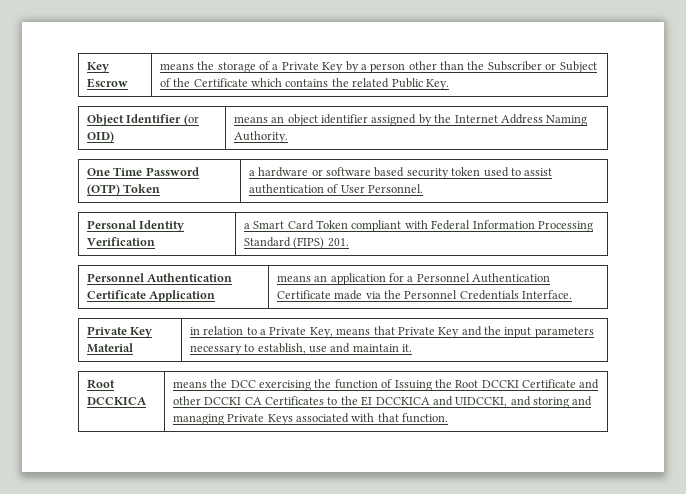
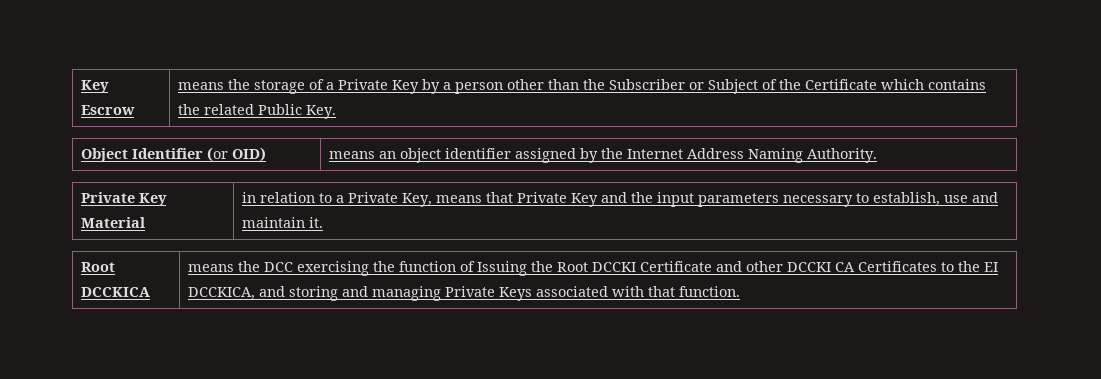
- One Time Password (OTP) Token | a hardware or software based security token used to assist authentication of User Personnel.
- Personal Identity Verification | a Smart Card Token compliant with Federal Information Processing Standard (FIPS) 201.
- Personnel Authentication Certificate Application | means an application for a Personnel Authentication Certificate made via the Personnel Credentials Interface.
- Root DCCKICA | means the DCC exercising the function of Issuing the Root DCCKI Certificate and other DCCKI CA Certificates to the EI DCCKICA and UIDCCKI, and storing and managing Private Keys associated with that function.
+ Root DCCKICA | means the DCC exercising the function of Issuing the Root DCCKI Certificate and other DCCKI CA Certificates to the EI DCCKICA, and storing and managing Private Keys associated with that function.

